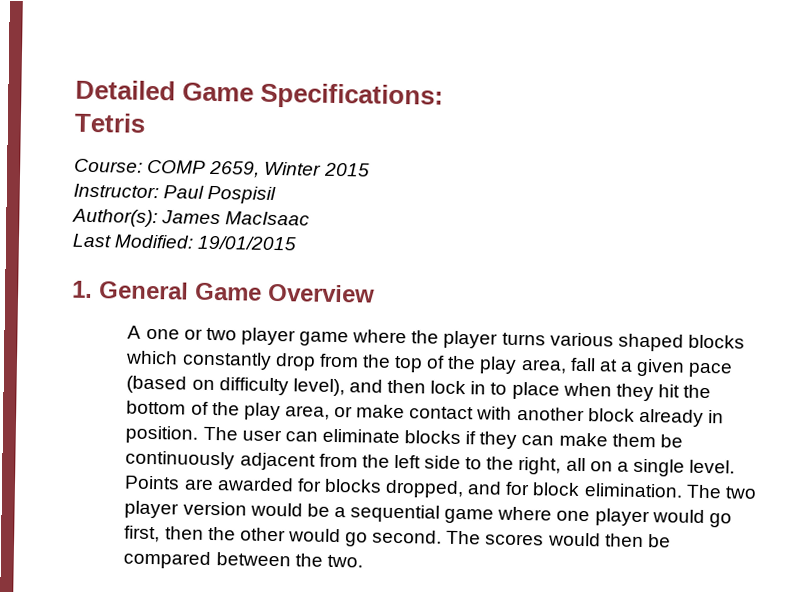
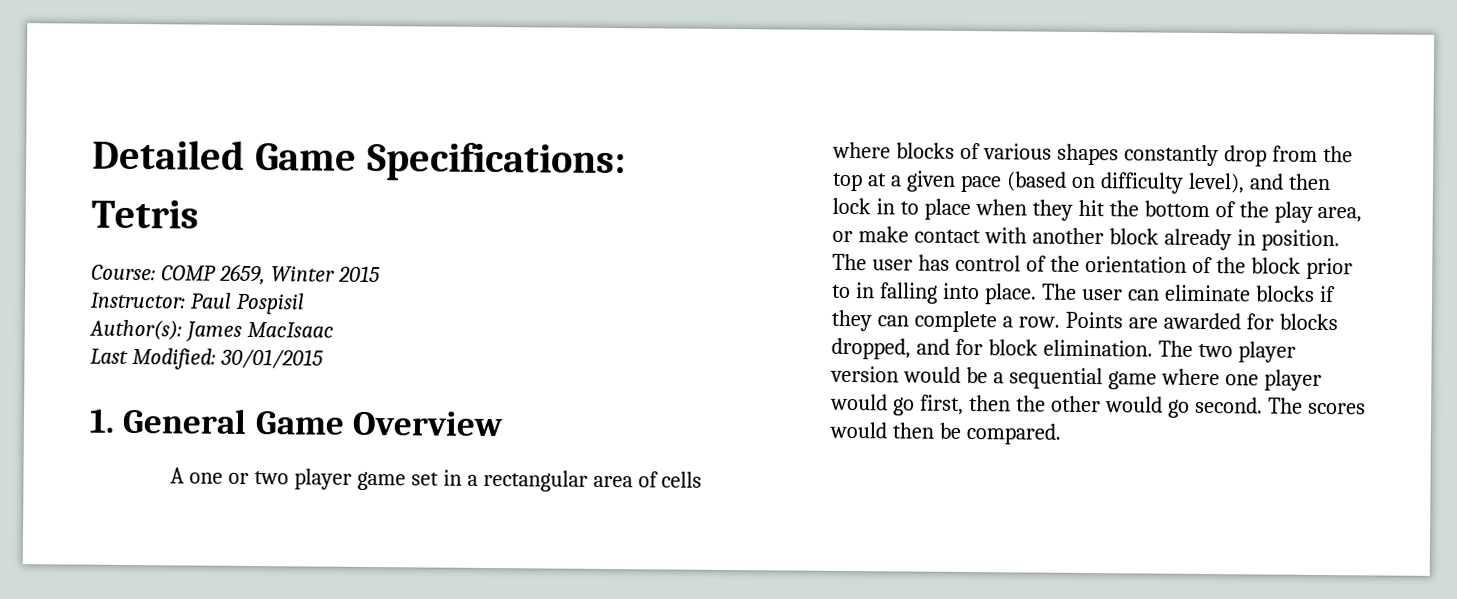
- Last Modified: 19/01/2015
+ Last Modified: 30/01/2015
- A one or two player game where the player turns various shaped blocks which constantly drop from the top of the play area, fall at a given pace (based on difficulty level), and then lock in to place when they hit the bottom of the play area, or make contact with another block already in position.
+ A one or two player game set in a rectangular area of cells where blocks of various shapes constantly drop from the top at a given pace (based on difficulty level), and then lock in to place when they hit the bottom of the play area, or make contact with another block already in position.
- The user can eliminate blocks if they can make them be continuously adjacent from the left side to the right, all on a single level.
+ The user has control of the orientation of the block prior to in falling into place. The user can eliminate blocks if they can complete a row.
- The scores would then be compared between the two.
+ The scores would then be compared.

